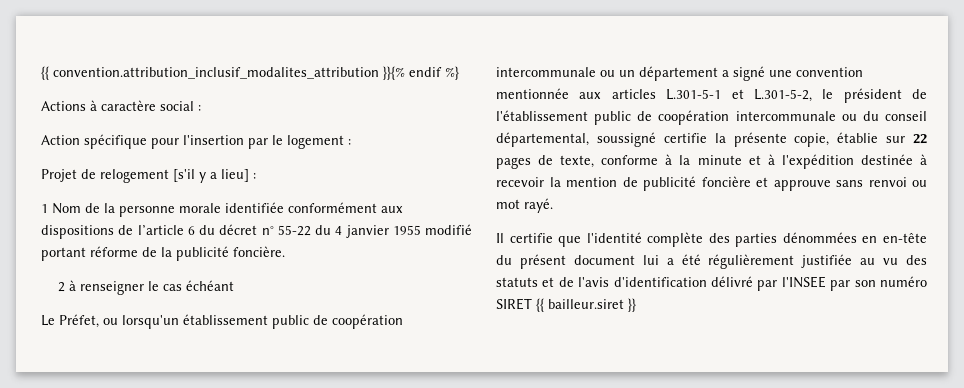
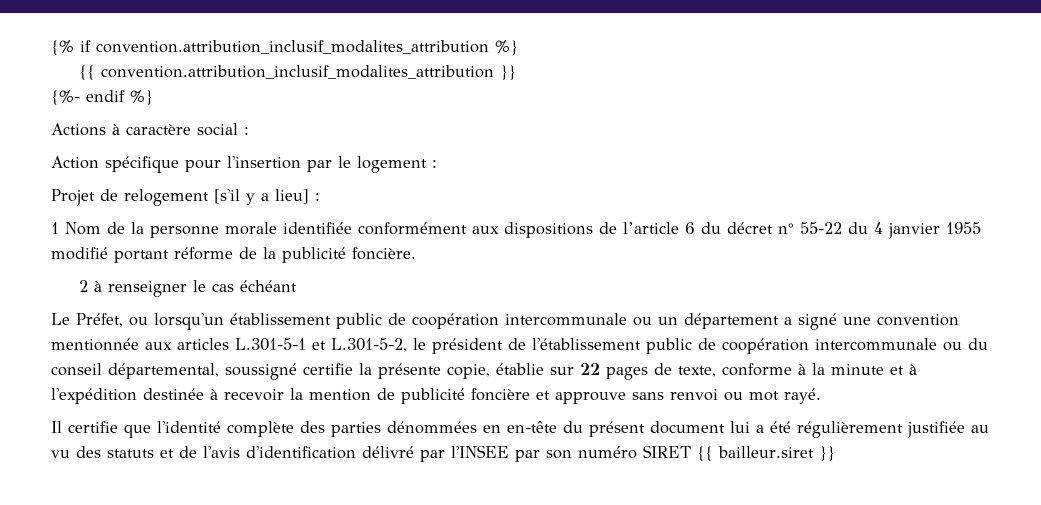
- {{ convention.attribution_inclusif_modalites_attribution }}{% endif %}
+ {% if convention.attribution_inclusif_modalites_attribution %}
+ {{ convention.attribution_inclusif_modalites_attribution }}
+ {%- endif %}

